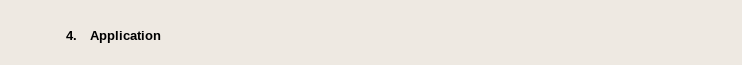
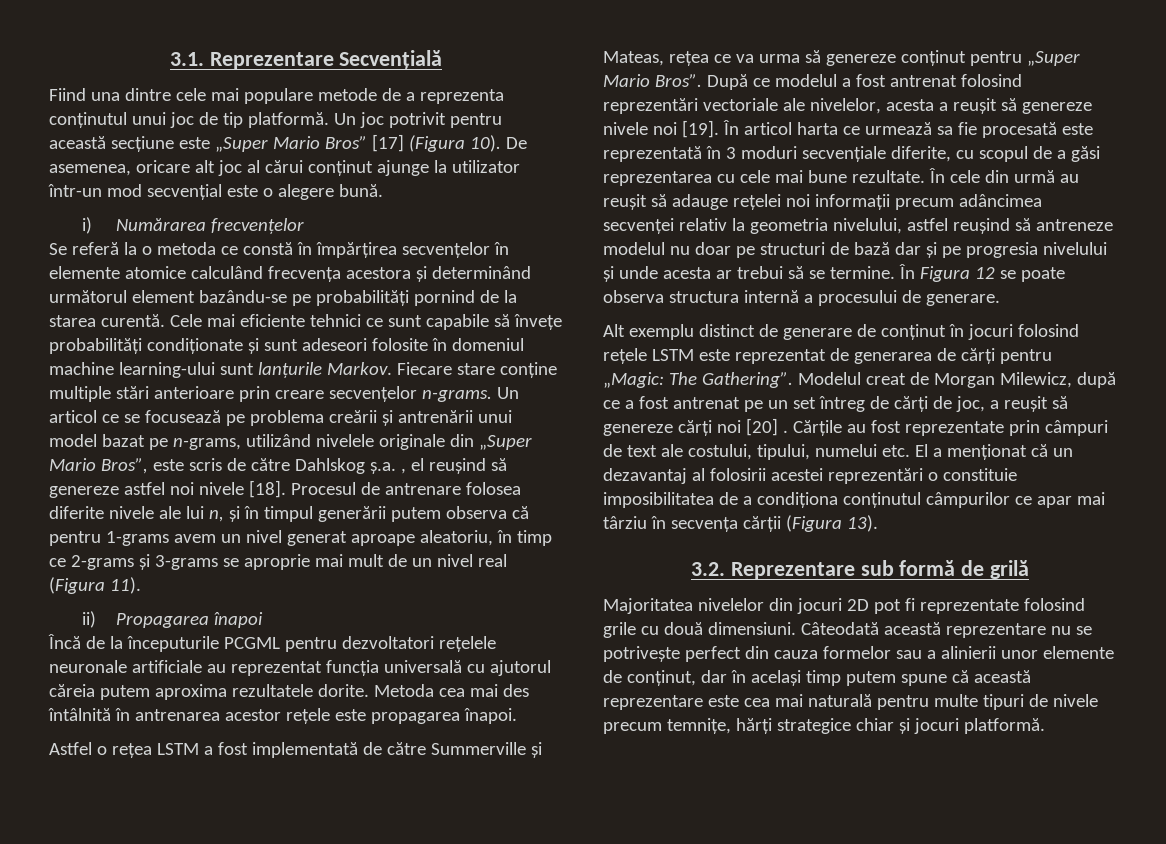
- 4. Application
+ 3.1. Reprezentare Secvențială
+ Fiind una dintre cele mai populare metode de a reprezenta conținutul unui joc de tip platformă. Un joc potrivit pentru această secțiune este „Super Mario Bros” [17] (Figura 10). De asemenea, oricare alt joc al cărui conținut ajunge la utilizator într-un mod secvențial este o alegere bună.
+ i) Numărarea frecvențelor
+ Se referă la o metoda ce constă în împărțirea secvențelor în elemente atomice calculând frecvența acestora și determinând următorul element bazându-se pe probabilități pornind de la starea curentă. Cele mai eficiente tehnici ce sunt capabile să învețe probabilități condiționate și sunt adeseori folosite în domeniul machine learning-ului sunt lanțurile Markov. Fiecare stare conține multiple stări anterioare prin creare secvențelor n-grams. Un articol ce se focusează pe problema creării și antrenării unui model bazat pe n-grams, utilizând nivelele originale din „Super Mario Bros”, este scris de către Dahlskog ș.a. , el reușind să genereze astfel noi nivele [18]. Procesul de antrenare folosea diferite nivele ale lui n, și în timpul generării putem observa că pentru 1-grams avem un nivel generat aproape aleatoriu, în timp ce 2-grams și 3-grams se aproprie mai mult de un nivel real (Figura 11).
+ ii) Propagarea înapoi
+ Încă de la începuturile PCGML pentru dezvoltatori rețelele neuronale artificiale au reprezentat funcția universală cu ajutorul căreia putem aproxima rezultatele dorite. Metoda cea mai des întâlnită în antrenarea acestor rețele este propagarea înapoi.
+ Astfel o rețea LSTM a fost implementată de către Summerville și Mateas, rețea ce va urma să genereze conținut pentru „Super Mario Bros”. După ce modelul a fost antrenat folosind reprezentări vectoriale ale nivelelor, acesta a reușit să genereze nivele noi [19]. În articol harta ce urmează sa fie procesată este reprezentată în 3 moduri secvențiale diferite, cu scopul de a găsi reprezentarea cu cele mai bune rezultate. În cele din urmă au reușit să adauge rețelei noi informații precum adâncimea secvenței relativ la geometria nivelului, astfel reușind să antreneze modelul nu doar pe structuri de bază dar și pe progresia nivelului și unde acesta ar trebui să se termine. În Figura 12 se poate observa structura internă a procesului de generare.
+ Alt exemplu distinct de generare de conținut în jocuri folosind rețele LSTM este reprezentat de generarea de cărți pentru „Magic: The Gathering”. Modelul creat de Morgan Milewicz, după ce a fost antrenat pe un set întreg de cărți de joc, a reușit să genereze cărți noi [20] . Cărțile au fost reprezentate prin câmpuri de text ale costului, tipului, numelui etc. El a menționat că un dezavantaj al folosirii acestei reprezentări o constituie imposibilitatea de a condiționa conținutul câmpurilor ce apar mai târziu în secvența cărții (Figura 13).
+ 3.2. Reprezentare sub formă de grilă
+ Majoritatea nivelelor din jocuri 2D pot fi reprezentate folosind grile cu două dimensiuni. Câteodată această reprezentare nu se potrivește perfect din cauza formelor sau a alinierii unor elemente de conținut, dar în același timp putem spune că această reprezentare este cea mai naturală pentru multe tipuri de nivele precum temnițe, hărți strategice chiar și jocuri platformă.

